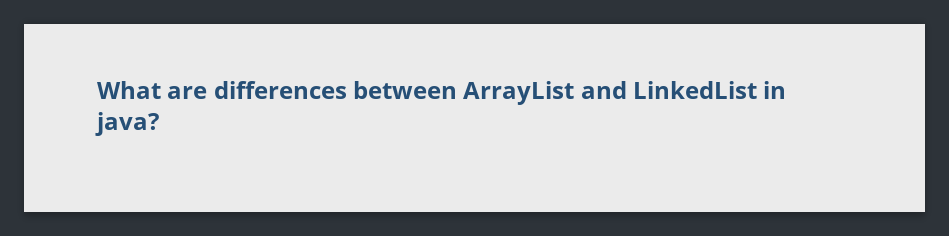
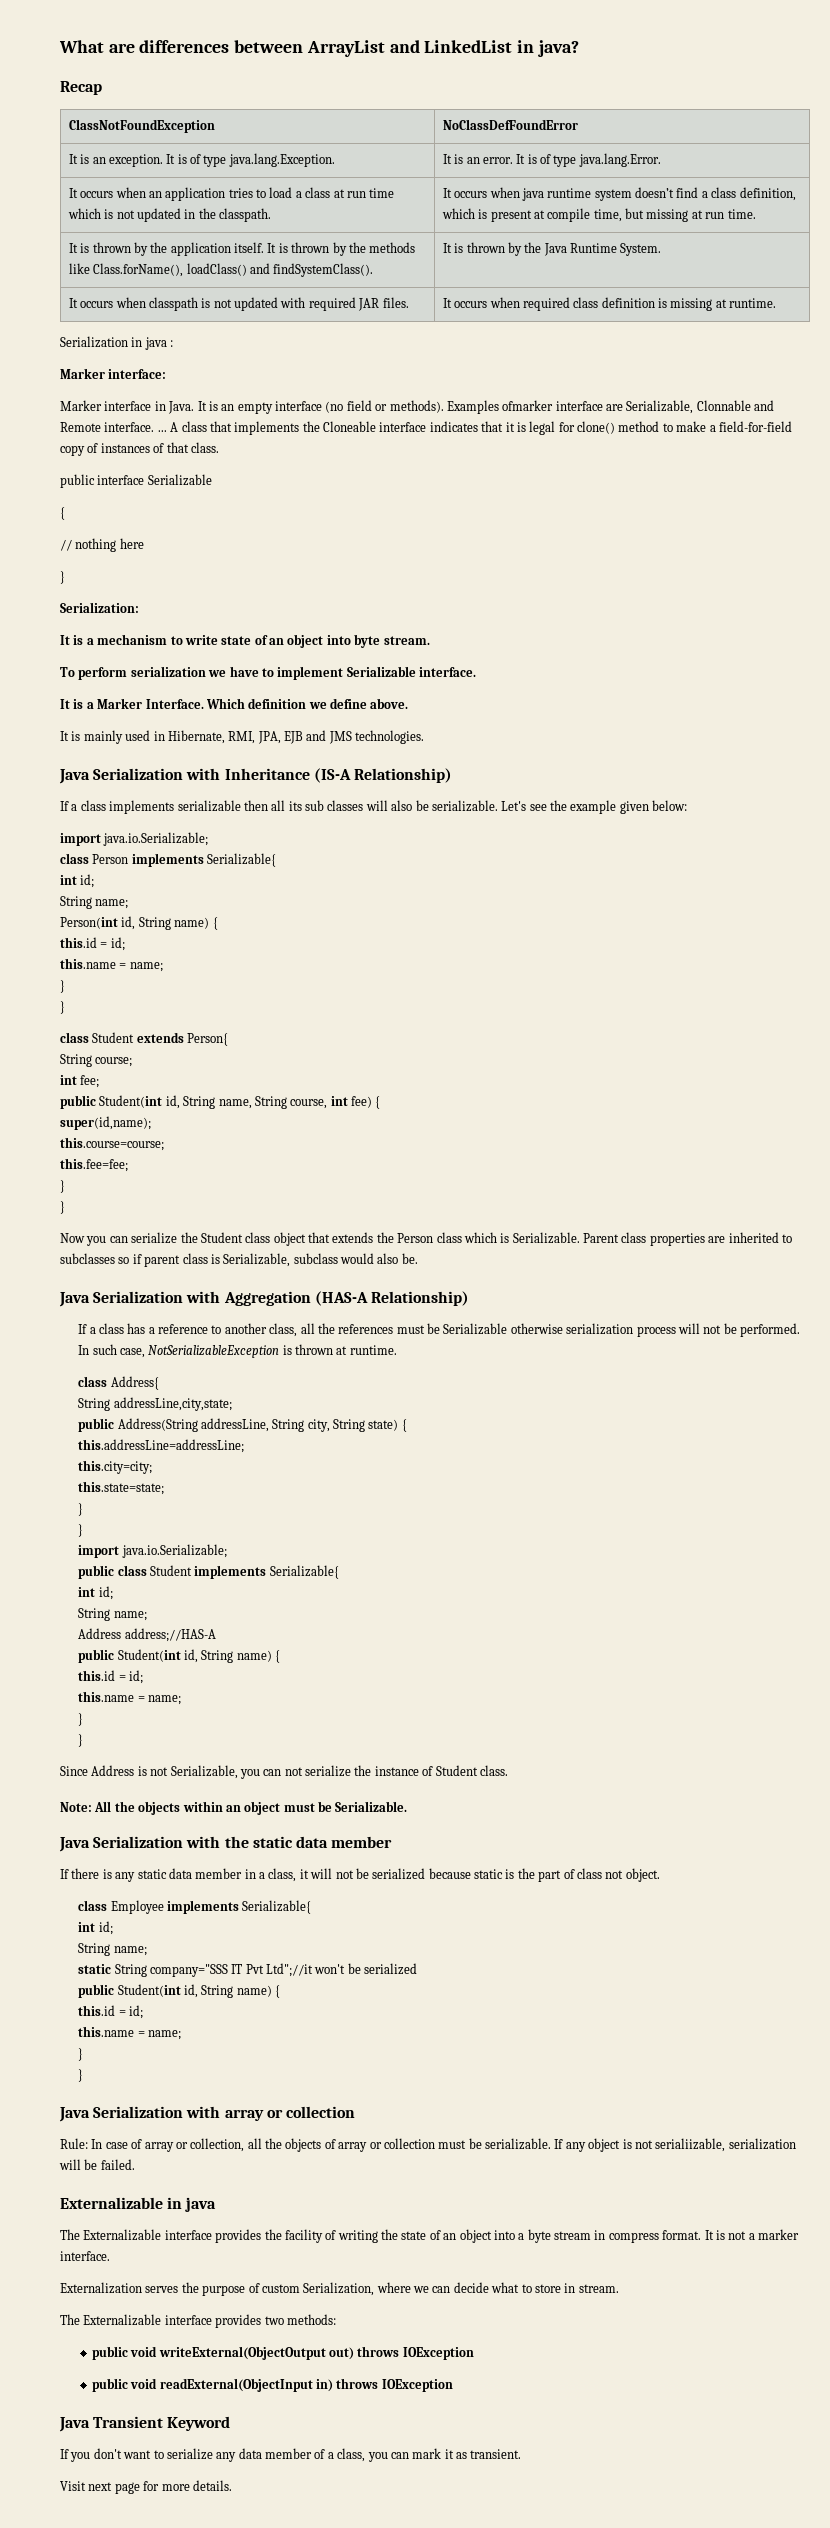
+ Recap
+ ClassNotFoundException | NoClassDefFoundError
+ It is an exception. It is of type java.lang.Exception. | It is an error. It is of type java.lang.Error.
+ It occurs when an application tries to load a class at run time which is not updated in the classpath. | It occurs when java runtime system doesn’t find a class definition, which is present at compile time, but missing at run time.
+ It is thrown by the application itself. It is thrown by the methods like Class.forName(), loadClass() and findSystemClass(). | It is thrown by the Java Runtime System.
+ It occurs when classpath is not updated with required JAR files. | It occurs when required class definition is missing at runtime.
+ Serialization in java :
+ Marker interface:
+ Marker interface in Java. It is an empty interface (no field or methods). Examples ofmarker interface are Serializable, Clonnable and Remote interface. ... A class that implements the Cloneable interface indicates that it is legal for clone() method to make a field-for-field copy of instances of that class.
+ public interface Serializable
+ {
+ // nothing here
+ }
+ Serialization:
+ It is a mechanism to write state of an object into byte stream.
+ To perform serialization we have to implement Serializable interface.
+ It is a Marker Interface. Which definition we define above.
+ It is mainly used in Hibernate, RMI, JPA, EJB and JMS technologies.
+ Java Serialization with Inheritance (IS-A Relationship)
+ If a class implements serializable then all its sub classes will also be serializable. Let's see the example given below:
+ import java.io.Serializable;
+ class Person implements Serializable{
+ int id;
+ String name;
+ Person(int id, String name) {
+ this.id = id;
+ this.name = name;
+ }
+ }
+ class Student extends Person{
+ String course;
+ int fee;
+ public Student(int id, String name, String course, int fee) {
+ super(id,name);
+ this.course=course;
+ this.fee=fee;
+ }
+ }
+ Now you can serialize the Student class object that extends the Person class which is Serializable. Parent class properties are inherited to subclasses so if parent class is Serializable, subclass would also be.
+ Java Serialization with Aggregation (HAS-A Relationship)
+ If a class has a reference to another class, all the references must be Serializable otherwise serialization process will not be performed. In such case, NotSerializableException is thrown at runtime.
+ class Address{
+ String addressLine,city,state;
+ public Address(String addressLine, String city, String state) {
+ this.addressLine=addressLine;
+ this.city=city;
+ this.state=state;
+ }
+ }
+ import java.io.Serializable;
+ public class Student implements Serializable{
+ int id;
+ String name;
+ Address address;//HAS-A
+ public Student(int id, String name) {
+ this.id = id;
+ this.name = name;
+ }
+ }
+ Since Address is not Serializable, you can not serialize the instance of Student class.
+ Note: All the objects within an object must be Serializable.
+ Java Serialization with the static data member
+ If there is any static data member in a class, it will not be serialized because static is the part of class not object.
+ class Employee implements Serializable{
+ int id;
+ String name;
+ static String company="SSS IT Pvt Ltd";//it won't be serialized
+ public Student(int id, String name) {
+ this.id = id;
+ this.name = name;
+ }
+ }
+ Java Serialization with array or collection
+ Rule: In case of array or collection, all the objects of array or collection must be serializable. If any object is not serialiizable, serialization will be failed.
+ Externalizable in java
+ The Externalizable interface provides the facility of writing the state of an object into a byte stream in compress format. It is not a marker interface.
+ Externalization serves the purpose of custom Serialization, where we can decide what to store in stream.
+ The Externalizable interface provides two methods:
+ public void writeExternal(ObjectOutput out) throws IOException
+ public void readExternal(ObjectInput in) throws IOException
+ Java Transient Keyword
+ If you don't want to serialize any data member of a class, you can mark it as transient.
+ Visit next page for more details.

